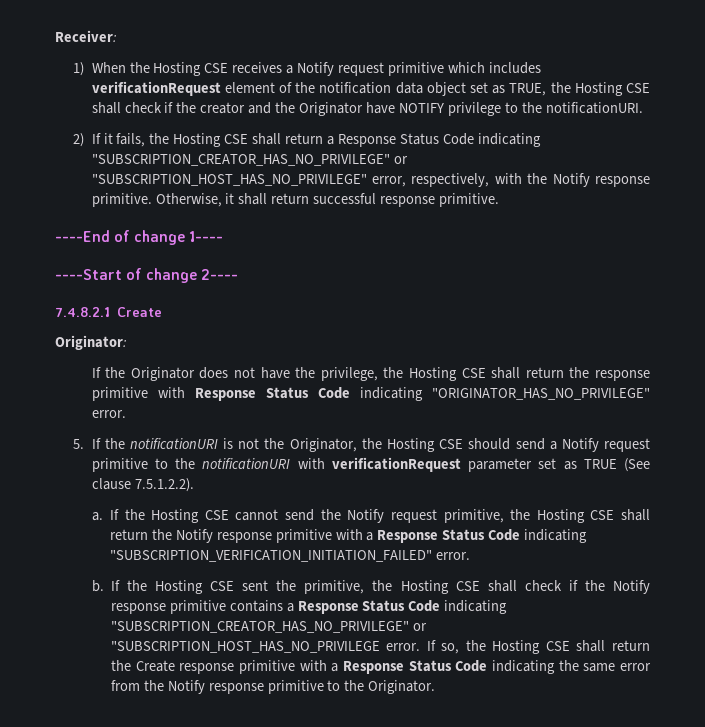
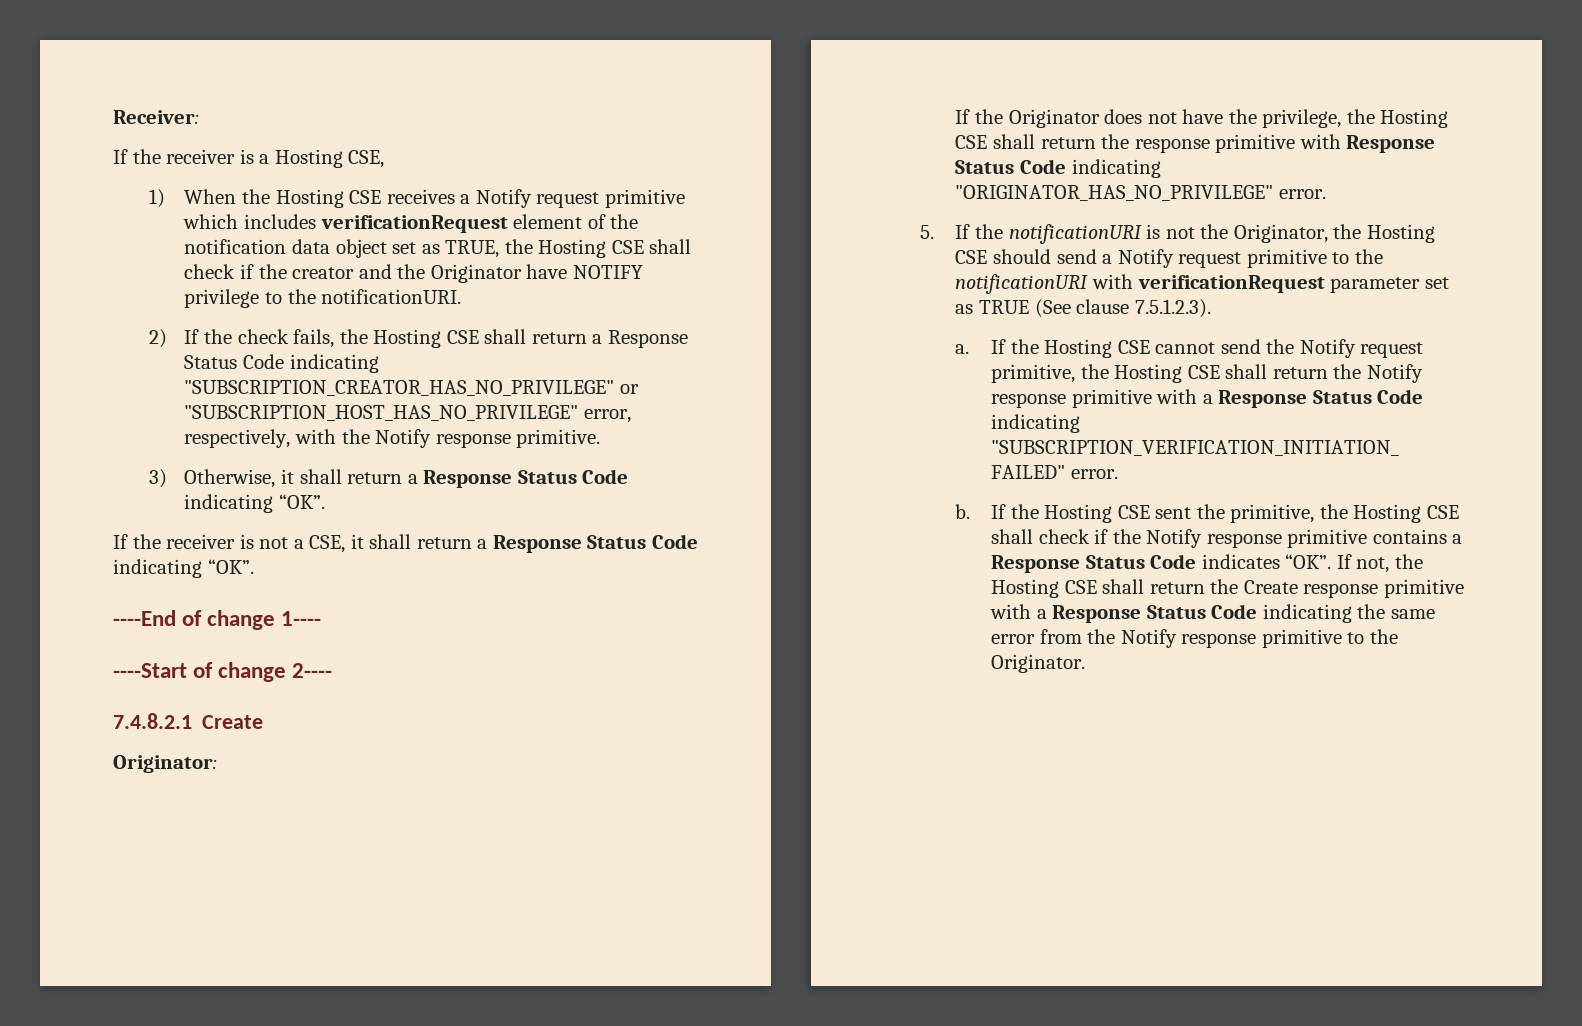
+ If the receiver is a Hosting CSE,
- 2) If it fails, the Hosting CSE shall return a Response Status Code indicating "SUBSCRIPTION_CREATOR_HAS_NO_PRIVILEGE" or "SUBSCRIPTION_HOST_HAS_NO_PRIVILEGE" error, respectively, with the Notify response primitive. Otherwise, it shall return successful response primitive.
+ 2) If the check fails, the Hosting CSE shall return a Response Status Code indicating "SUBSCRIPTION_CREATOR_HAS_NO_PRIVILEGE" or "SUBSCRIPTION_HOST_HAS_NO_PRIVILEGE" error, respectively, with the Notify response primitive.
+ 3) Otherwise, it shall return a Response Status Code indicating “OK”.
+ If the receiver is not a CSE, it shall return a Response Status Code indicating “OK”.
- 5. If the notificationURI is not the Originator, the Hosting CSE should send a Notify request primitive to the notificationURI with verificationRequest parameter set as TRUE (See clause 7.5.1.2.2).
+ 5. If the notificationURI is not the Originator, the Hosting CSE should send a Notify request primitive to the notificationURI with verificationRequest parameter set as TRUE (See clause 7.5.1.2.3).
- If the Hosting CSE sent the primitive, the Hosting CSE shall check if the Notify response primitive contains a Response Status Code indicating "SUBSCRIPTION_CREATOR_HAS_NO_PRIVILEGE" or "SUBSCRIPTION_HOST_HAS_NO_PRIVILEGE error. If so, the Hosting CSE shall return the Create response primitive with a Response Status Code indicating the same error from the Notify response primitive to the Originator.
+ If the Hosting CSE sent the primitive, the Hosting CSE shall check if the Notify response primitive contains a Response Status Code indicates “OK”. If not, the Hosting CSE shall return the Create response primitive with a Response Status Code indicating the same error from the Notify response primitive to the Originator.

